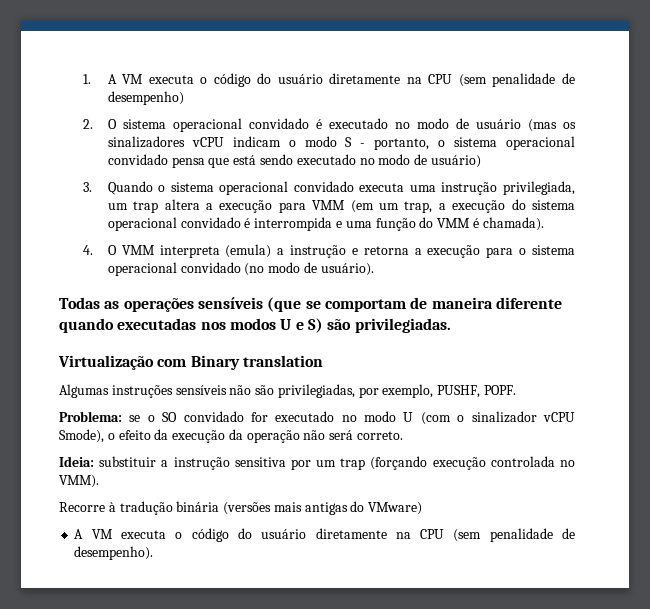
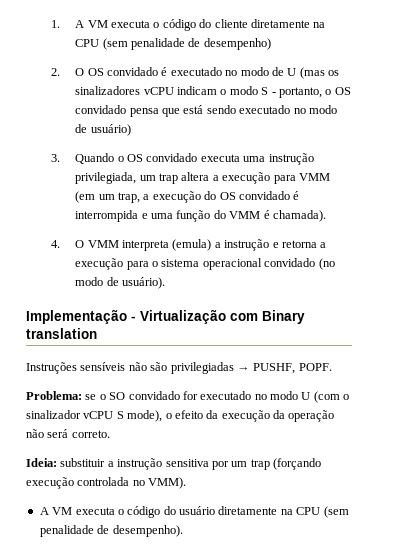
- 1. A VM executa o código do usuário diretamente na CPU (sem penalidade de desempenho)
+ 1. A VM executa o código do cliente diretamente na CPU (sem penalidade de desempenho)
- 2. O sistema operacional convidado é executado no modo de usuário (mas os sinalizadores vCPU indicam o modo S - portanto, o sistema operacional convidado pensa que está sendo executado no modo de usuário)
+ 2. O OS convidado é executado no modo de U (mas os sinalizadores vCPU indicam o modo S - portanto, o OS convidado pensa que está sendo executado no modo de usuário)
- 3. Quando o sistema operacional convidado executa uma instrução privilegiada, um trap altera a execução para VMM (em um trap, a execução do sistema operacional convidado é interrompida e uma função do VMM é chamada).
+ 3. Quando o OS convidado executa uma instrução privilegiada, um trap altera a execução para VMM (em um trap, a execução do OS convidado é interrompida e uma função do VMM é chamada).
- Todas as operações sensíveis (que se comportam de maneira diferente quando executadas nos modos U e S) são privilegiadas.
- Virtualização com Binary translation
+ Implementação - Virtualização com Binary translation
- Algumas instruções sensíveis não são privilegiadas, por exemplo, PUSHF, POPF.
+ Instruções sensíveis não são privilegiadas → PUSHF, POPF.
- Problema: se o SO convidado for executado no modo U (com o sinalizador vCPU Smode), o efeito da execução da operação não será correto.
+ Problema: se o SO convidado for executado no modo U (com o sinalizador vCPU S mode), o efeito da execução da operação não será correto.
- Recorre à tradução binária (versões mais antigas do VMware)

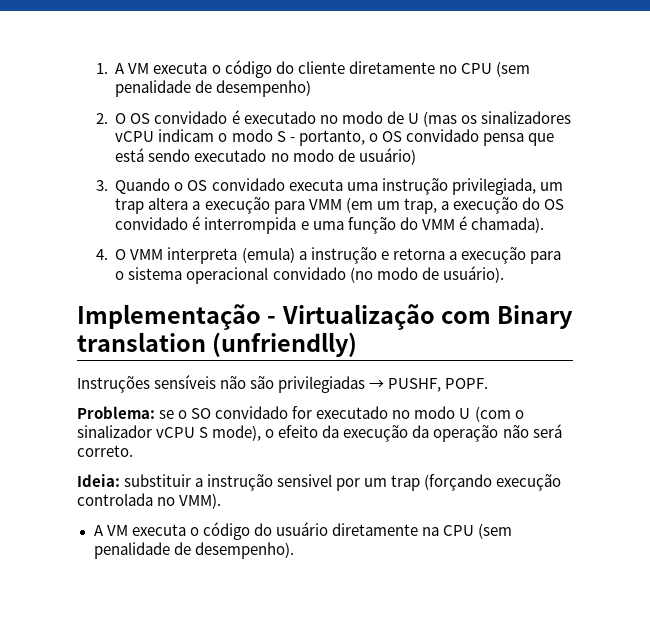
- 1. A VM executa o código do cliente diretamente na CPU (sem penalidade de desempenho)
+ 1. A VM executa o código do cliente diretamente no CPU (sem penalidade de desempenho)
- Implementação - Virtualização com Binary translation
+ Implementação - Virtualização com Binary translation (unfriendlly)
- Ideia: substituir a instrução sensitiva por um trap (forçando execução controlada no VMM).
+ Ideia: substituir a instrução sensivel por um trap (forçando execução controlada no VMM).

